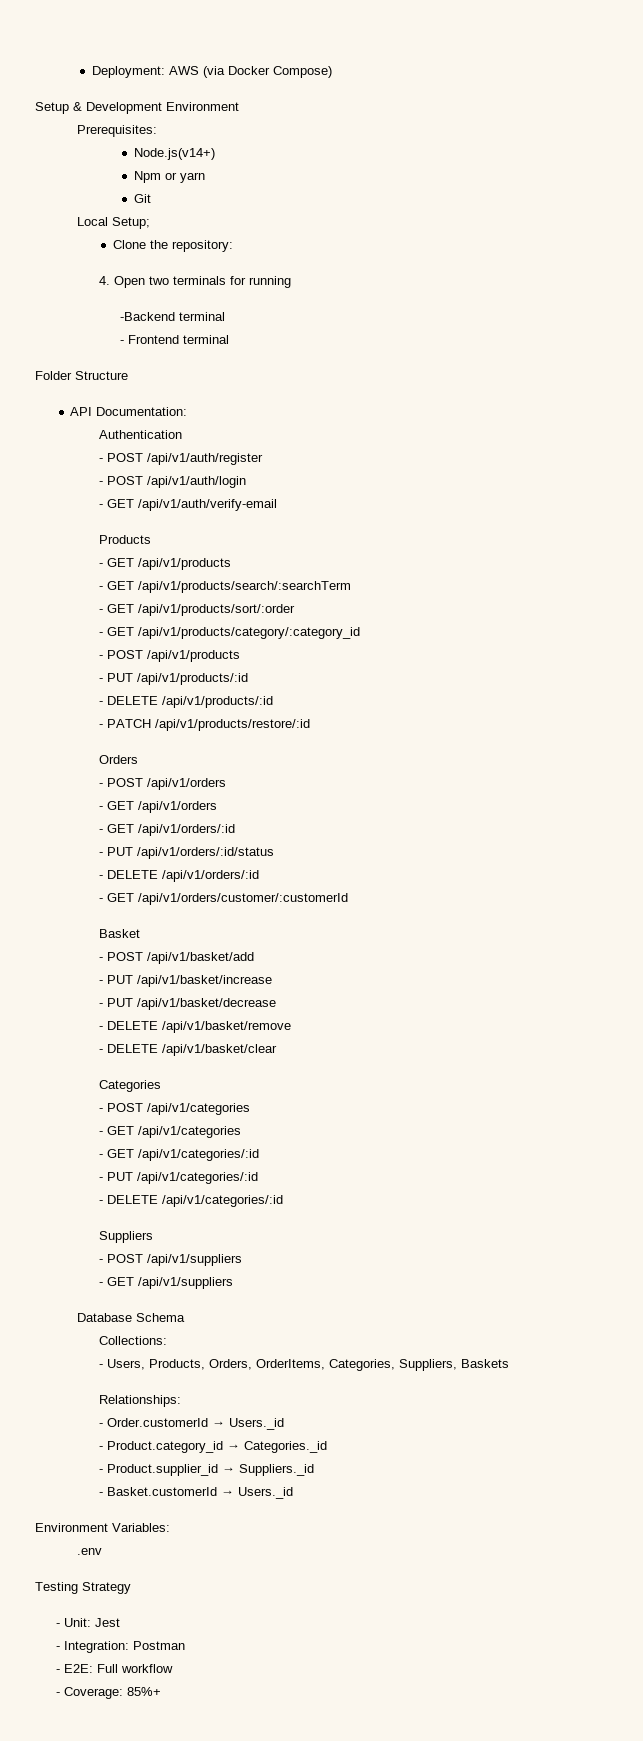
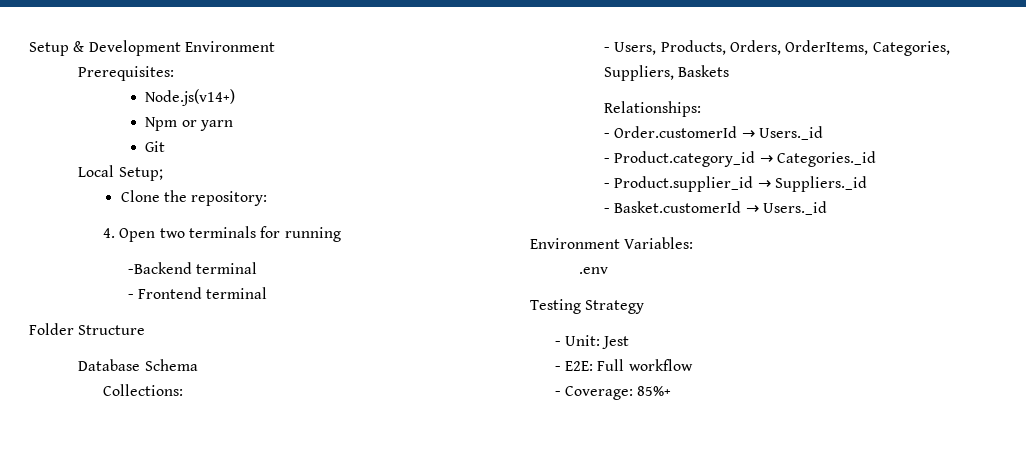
- Deployment: AWS (via Docker Compose)
- API Documentation:
- Authentication
- - POST /api/v1/auth/register
- - POST /api/v1/auth/login
- - GET /api/v1/auth/verify-email
- Products
- - GET /api/v1/products
- - GET /api/v1/products/search/:searchTerm
- - GET /api/v1/products/sort/:order
- - GET /api/v1/products/category/:category_id
- - POST /api/v1/products
- - PUT /api/v1/products/:id
- - DELETE /api/v1/products/:id
- - PATCH /api/v1/products/restore/:id
- Orders
- - POST /api/v1/orders
- - GET /api/v1/orders
- - GET /api/v1/orders/:id
- - PUT /api/v1/orders/:id/status
- - DELETE /api/v1/orders/:id
- - GET /api/v1/orders/customer/:customerId
- Basket
- - POST /api/v1/basket/add
- - PUT /api/v1/basket/increase
- - PUT /api/v1/basket/decrease
- - DELETE /api/v1/basket/remove
- - DELETE /api/v1/basket/clear
- Categories
- - POST /api/v1/categories
- - GET /api/v1/categories
- - GET /api/v1/categories/:id
- - PUT /api/v1/categories/:id
- - DELETE /api/v1/categories/:id
- Suppliers
- - POST /api/v1/suppliers
- - GET /api/v1/suppliers
- - Integration: Postman

